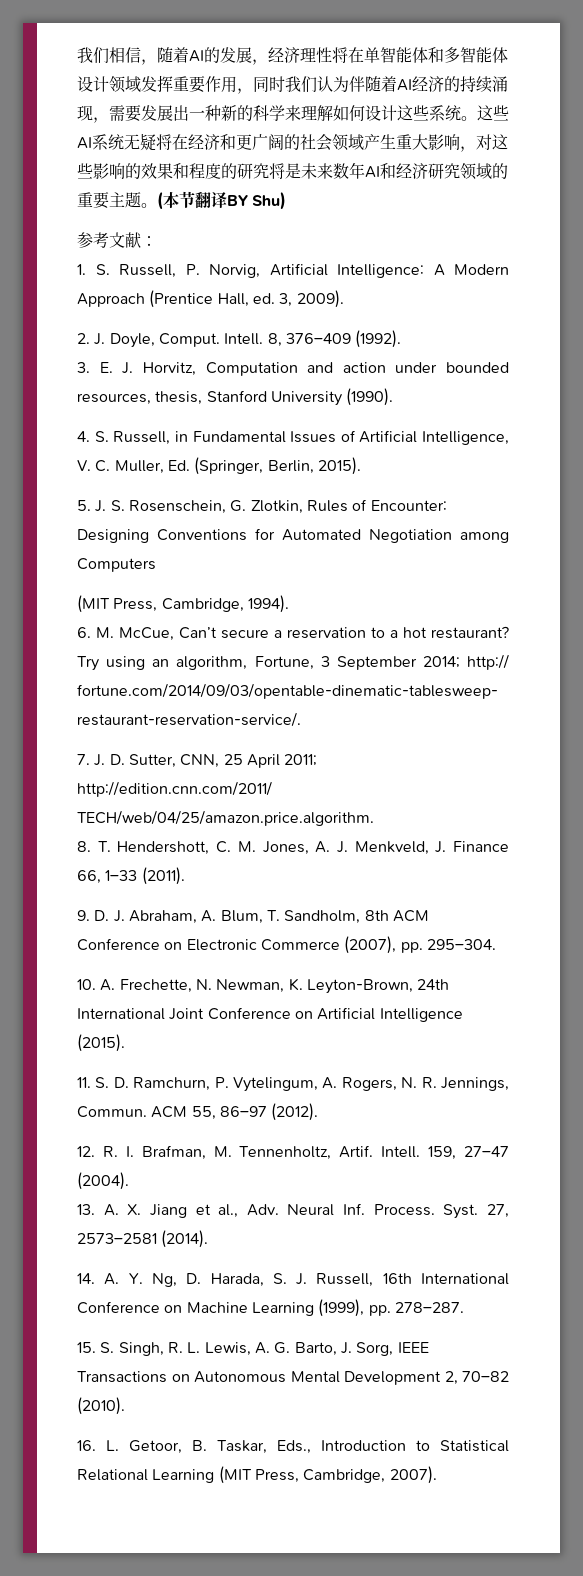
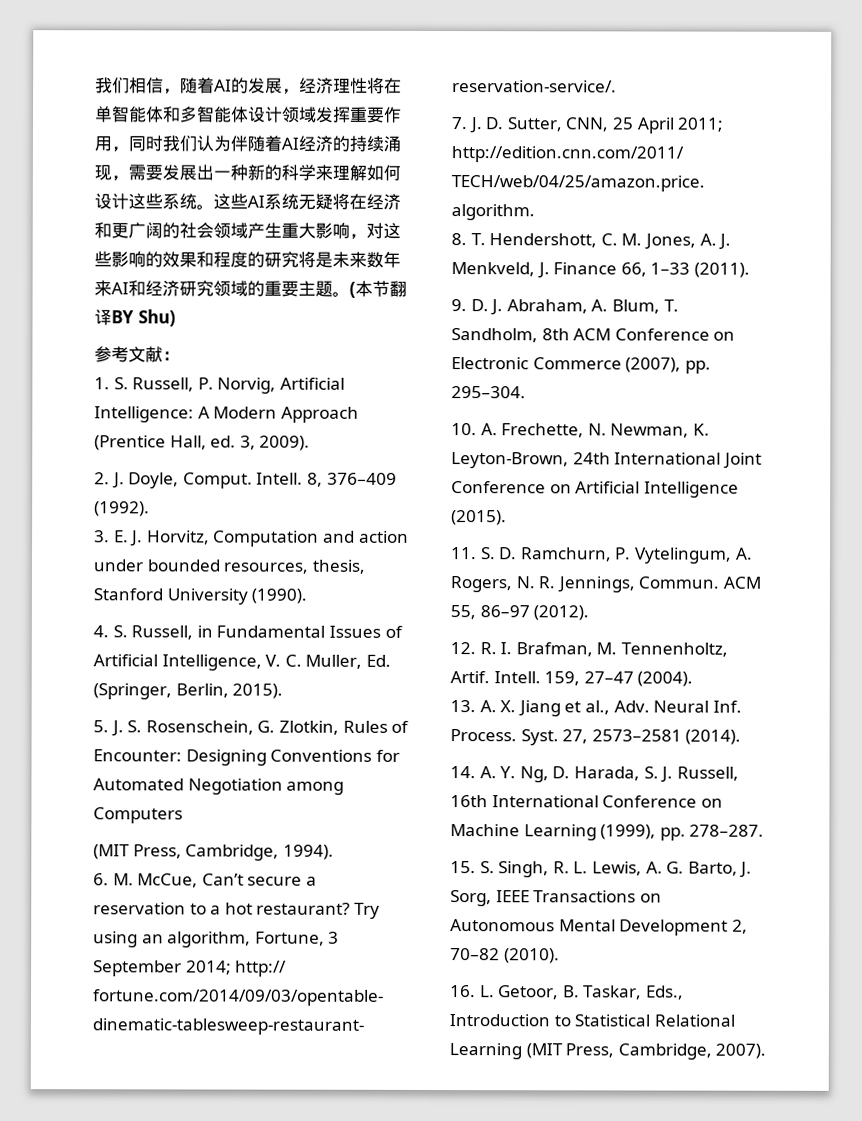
- 这些AI系统无疑将在经济和更广阔的社会领域产生重大影响，对这些影响的效果和程度的研究将是未来数年AI和经济研究领域的重要主题。
+ 这些AI系统无疑将在经济和更广阔的社会领域产生重大影响，对这些影响的效果和程度的研究将是未来数年来AI和经济研究领域的重要主题。

